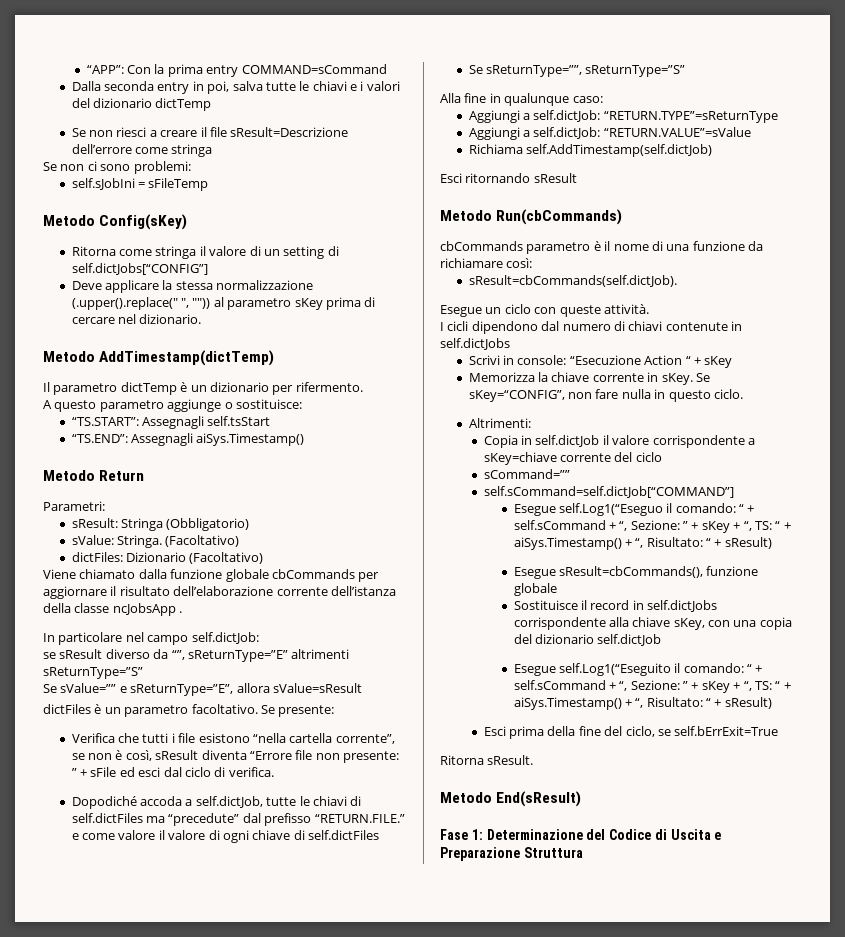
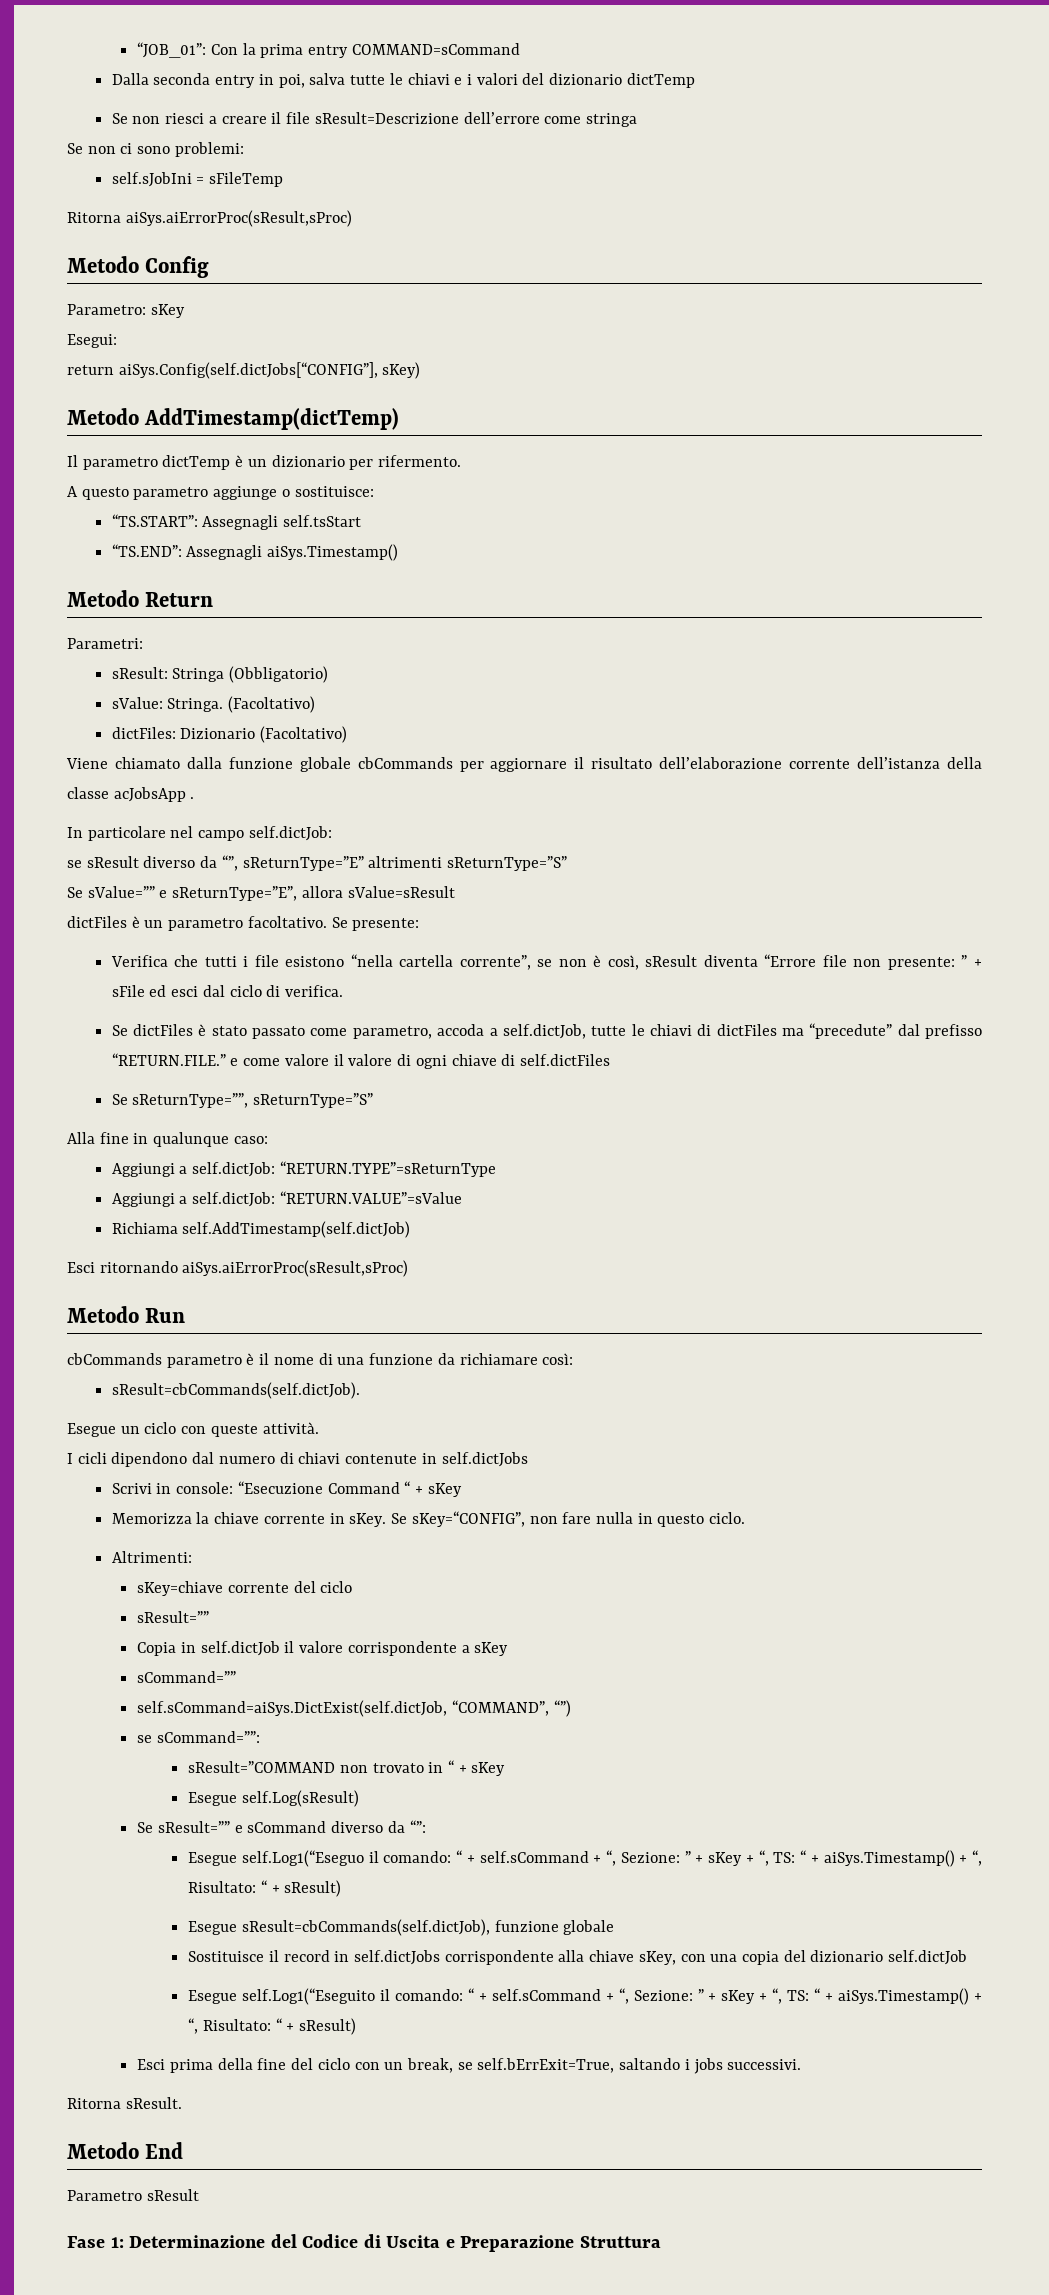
- “APP”: Con la prima entry COMMAND=sCommand
+ “JOB_01”: Con la prima entry COMMAND=sCommand
- Metodo Config(sKey)
- Ritorna come stringa il valore di un setting di self.dictJobs[“CONFIG”]
- Deve applicare la stessa normalizzazione (.upper().replace(" ", "")) al parametro sKey prima di cercare nel dizionario.
+ Ritorna aiSys.aiErrorProc(sResult,sProc)
+ Metodo Config
+ Parametro: sKey
+ Esegui:
+ return aiSys.Config(self.dictJobs[“CONFIG”], sKey)
- Viene chiamato dalla funzione globale cbCommands per aggiornare il risultato dell’elaborazione corrente dell’istanza della classe ncJobsApp .
+ Viene chiamato dalla funzione globale cbCommands per aggiornare il risultato dell’elaborazione corrente dell’istanza della classe acJobsApp .
- Dopodiché accoda a self.dictJob, tutte le chiavi di self.dictFiles ma “precedute” dal prefisso “RETURN.FILE.” e come valore il valore di ogni chiave di self.dictFiles
+ Se dictFiles è stato passato come parametro, accoda a self.dictJob, tutte le chiavi di dictFiles ma “precedute” dal prefisso “RETURN.FILE.” e come valore il valore di ogni chiave di self.dictFiles
- Esci ritornando sResult
- Metodo Run(cbCommands)
+ Esci ritornando aiSys.aiErrorProc(sResult,sProc)
+ Metodo Run
- Scrivi in console: “Esecuzione Action “ + sKey
+ Scrivi in console: “Esecuzione Command “ + sKey
+ sKey=chiave corrente del ciclo
+ sResult=””
- Copia in self.dictJob il valore corrispondente a sKey=chiave corrente del ciclo
+ Copia in self.dictJob il valore corrispondente a sKey
  sCommand=””
- self.sCommand=self.dictJob[“COMMAND”]
+ self.sCommand=aiSys.DictExist(self.dictJob, “COMMAND”, “”)
+ se sCommand=””:
+ sResult=”COMMAND non trovato in “ + sKey
+ Esegue self.Log(sResult)
+ Se sResult=”” e sCommand diverso da “”:
- Esegue sResult=cbCommands(), funzione globale
+ Esegue sResult=cbCommands(self.dictJob), funzione globale
- Esci prima della fine del ciclo, se self.bErrExit=True
+ Esci prima della fine del ciclo con un break, se self.bErrExit=True, saltando i jobs successivi.
- Metodo End(sResult)
+ Metodo End
+ Parametro sResult

